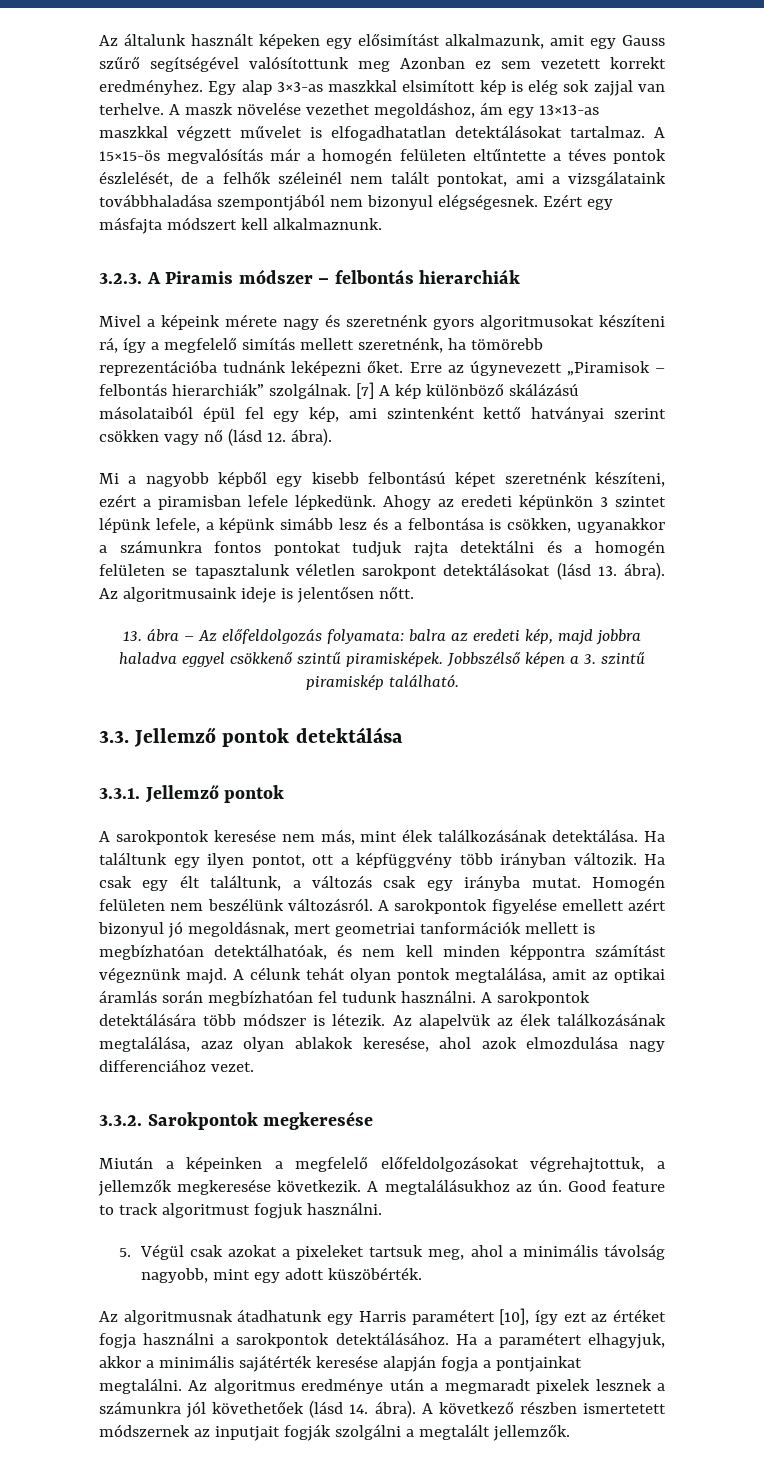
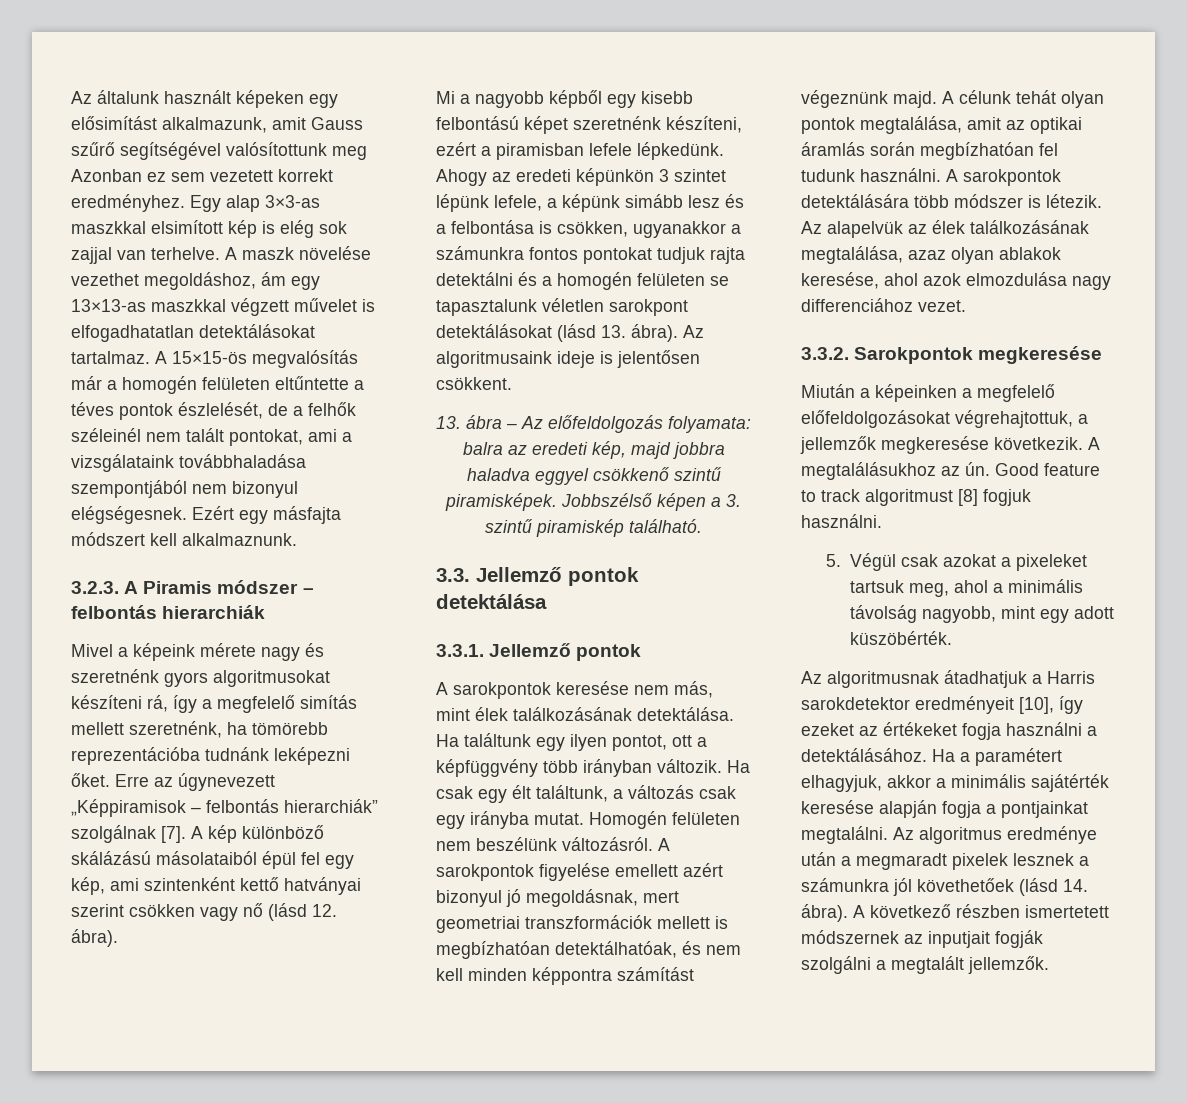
- Az általunk használt képeken egy elősimítást alkalmazunk, amit egy Gauss szűrő segítségével valósítottunk meg Azonban ez sem vezetett korrekt eredményhez.
+ Az általunk használt képeken egy elősimítást alkalmazunk, amit Gauss szűrő segítségével valósítottunk meg Azonban ez sem vezetett korrekt eredményhez.
- Erre az úgynevezett „Piramisok – felbontás hierarchiák” szolgálnak. [7] A kép különböző skálázású másolataiból épül fel egy kép, ami szintenként kettő hatványai szerint csökken vagy nő (lásd 12. ábra).
+ Erre az úgynevezett „Képpiramisok – felbontás hierarchiák” szolgálnak [7]. A kép különböző skálázású másolataiból épül fel egy kép, ami szintenként kettő hatványai szerint csökken vagy nő (lásd 12. ábra).
- Az algoritmusaink ideje is jelentősen nőtt.
+ Az algoritmusaink ideje is jelentősen csökkent.
- A sarokpontok figyelése emellett azért bizonyul jó megoldásnak, mert geometriai tanformációk mellett is megbízhatóan detektálhatóak, és nem kell minden képpontra számítást végeznünk majd.
+ A sarokpontok figyelése emellett azért bizonyul jó megoldásnak, mert geometriai transzformációk mellett is megbízhatóan detektálhatóak, és nem kell minden képpontra számítást végeznünk majd.
- Good feature to track algoritmust fogjuk használni.
+ Good feature to track algoritmust [8] fogjuk használni.
- Az algoritmusnak átadhatunk egy Harris paramétert [10], így ezt az értéket fogja használni a sarokpontok detektálásához.
+ Az algoritmusnak átadhatjuk a Harris sarokdetektor eredményeit [10], így ezeket az értékeket fogja használni a detektálásához.

